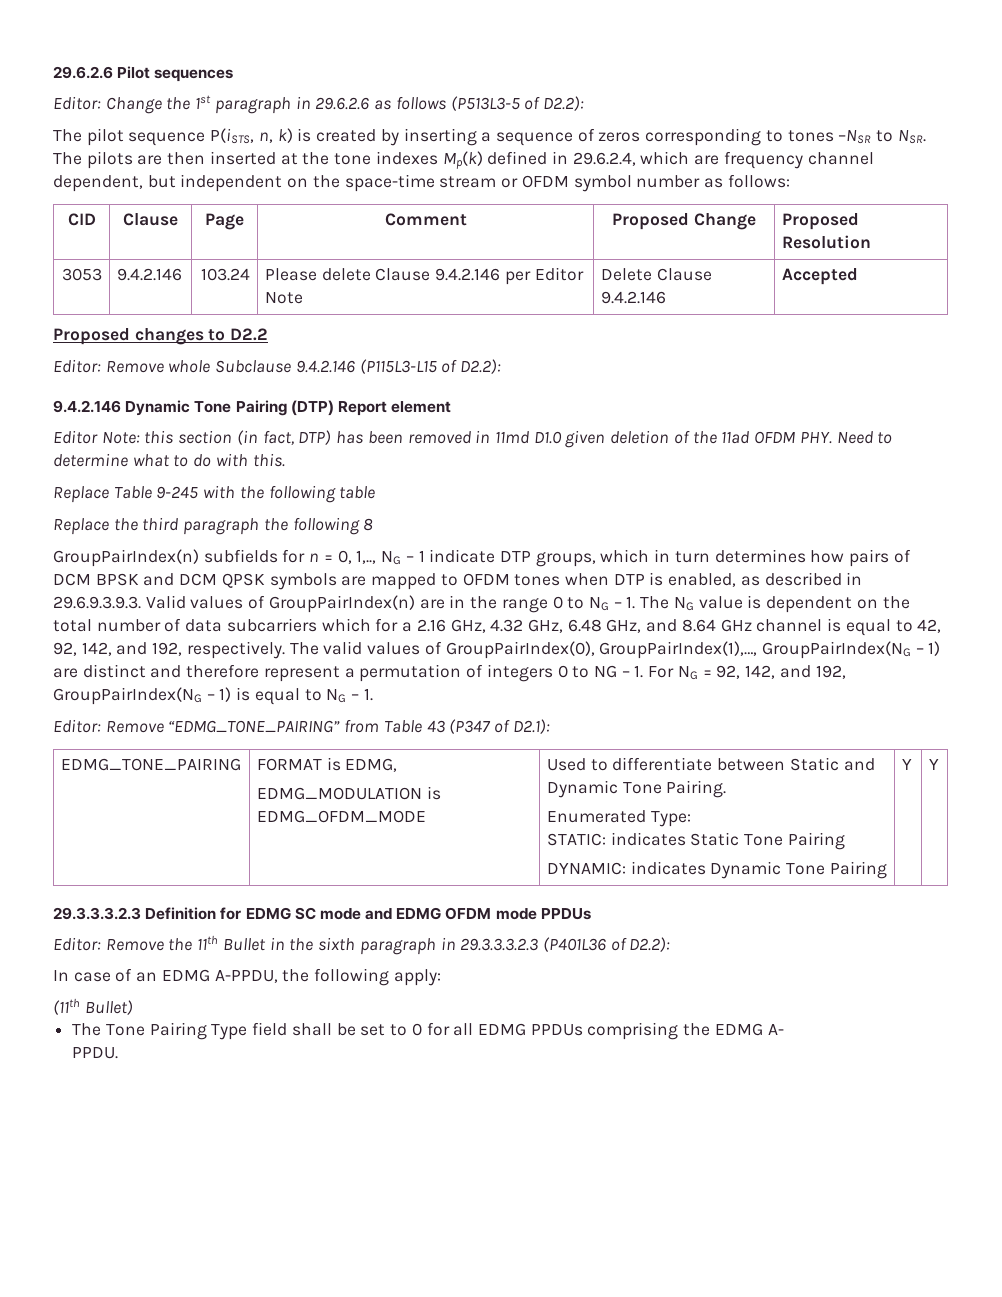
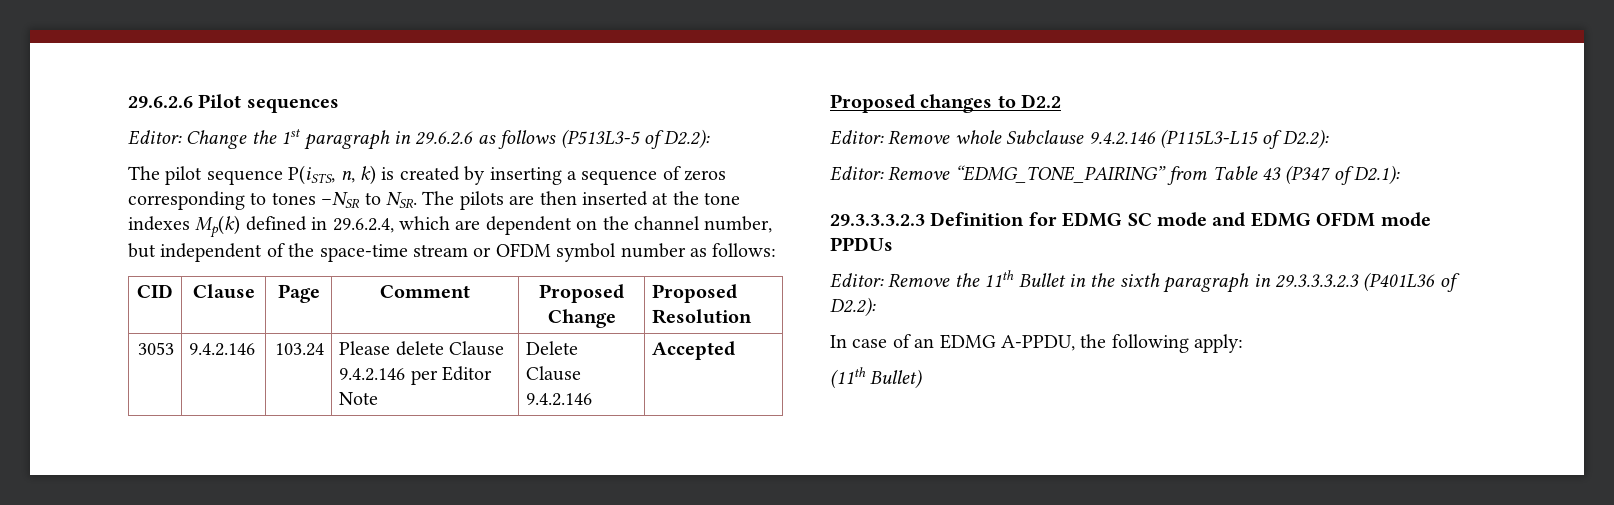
- The pilot sequence P(iSTS, n, k) is created by inserting a sequence of zeros corresponding to tones –NSR to NSR. The pilots are then inserted at the tone indexes Mp(k) defined in 29.6.2.4, which are frequency channel dependent, but independent on the space-time stream or OFDM symbol number as follows:
+ The pilot sequence P(iSTS, n, k) is created by inserting a sequence of zeros corresponding to tones –NSR to NSR. The pilots are then inserted at the tone indexes Mp(k) defined in 29.6.2.4, which are dependent on the channel number, but independent of the space-time stream or OFDM symbol number as follows:
- 9.4.2.146 Dynamic Tone Pairing (DTP) Report element
- Editor Note: this section (in fact, DTP) has been removed in 11md D1.0 given deletion of the 11ad OFDM PHY. Need to determine what to do with this.
- Replace Table 9-245 with the following table
- Replace the third paragraph the following 8
- GroupPairIndex(n) subfields for n = 0, 1,.., NG – 1 indicate DTP groups, which in turn determines how pairs of DCM BPSK and DCM QPSK symbols are mapped to OFDM tones when DTP is enabled, as described in 29.6.9.3.9.3. Valid values of GroupPairIndex(n) are in the range 0 to NG – 1. The NG value is dependent on the total number of data subcarriers which for a 2.16 GHz, 4.32 GHz, 6.48 GHz, and 8.64 GHz channel is equal to 42, 92, 142, and 192, respectively. The valid values of GroupPairIndex(0), GroupPairIndex(1),…, GroupPairIndex(NG – 1) are distinct and therefore represent a permutation of integers 0 to NG – 1. For NG = 92, 142, and 192, GroupPairIndex(NG – 1) is equal to NG – 1.
- EDMG_TONE_PAIRING | FORMAT is EDMG,
- EDMG_MODULATION is EDMG_OFDM_MODE | Used to differentiate between Static and Dynamic Tone Pairing.
- Enumerated Type:
- STATIC: indicates Static Tone Pairing
- DYNAMIC: indicates Dynamic Tone Pairing | Y | Y
- The Tone Pairing Type field shall be set to 0 for all EDMG PPDUs comprising the EDMG A-
- PPDU.

